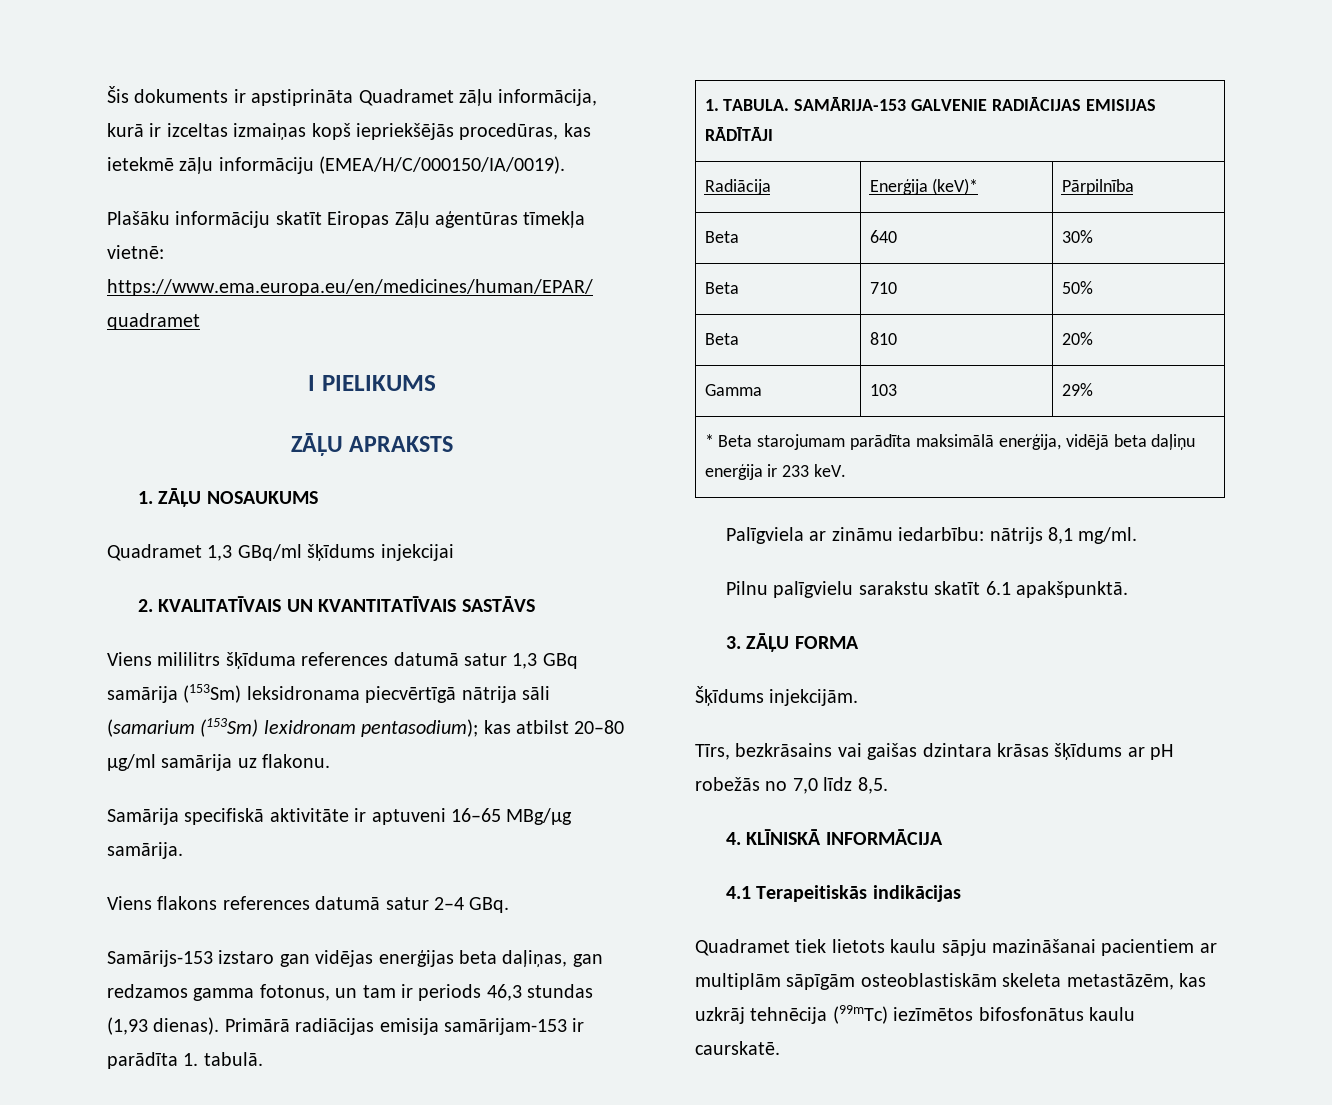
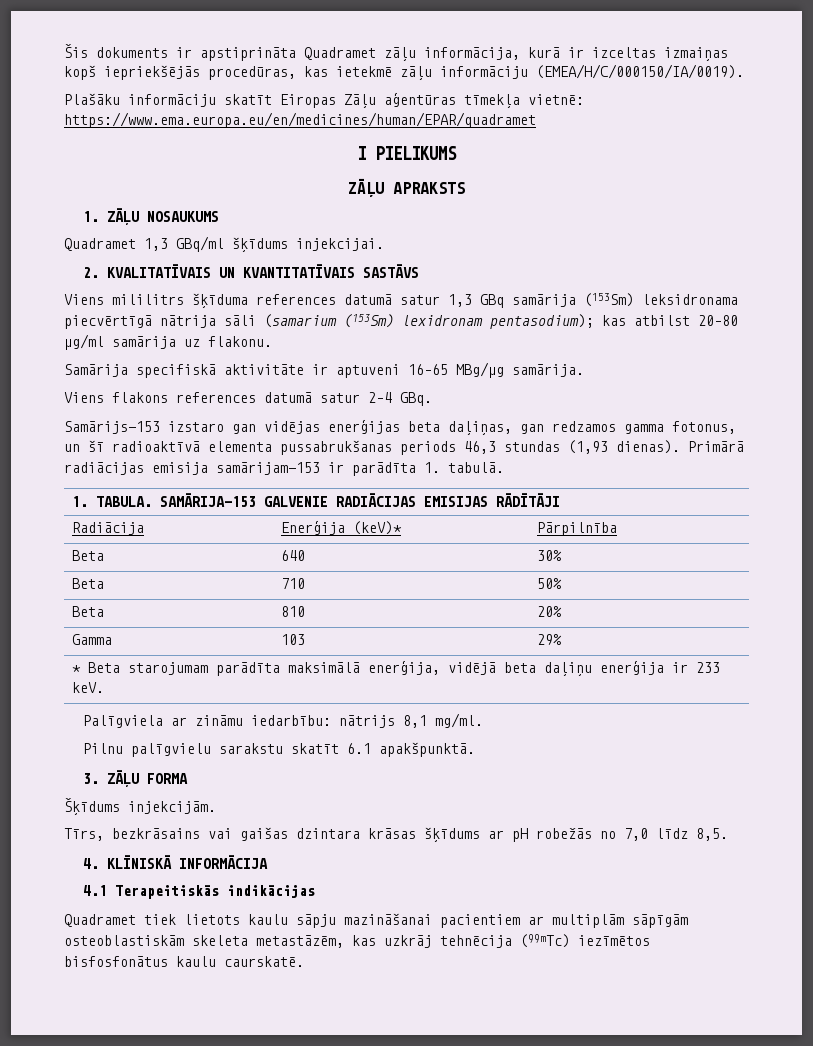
- Quadramet 1,3 GBq/ml šķīdums injekcijai
+ Quadramet 1,3 GBq/ml šķīdums injekcijai.
- Samārijs-153 izstaro gan vidējas enerģijas beta daļiņas, gan redzamos gamma fotonus, un tam ir periods 46,3 stundas (1,93 dienas).
+ Samārijs-153 izstaro gan vidējas enerģijas beta daļiņas, gan redzamos gamma fotonus, un šī radioaktīvā elementa pussabrukšanas periods 46,3 stundas (1,93 dienas).
- Quadramet tiek lietots kaulu sāpju mazināšanai pacientiem ar multiplām sāpīgām osteoblastiskām skeleta metastāzēm, kas uzkrāj tehnēcija (99mTc) iezīmētos bifosfonātus kaulu caurskatē.
+ Quadramet tiek lietots kaulu sāpju mazināšanai pacientiem ar multiplām sāpīgām osteoblastiskām skeleta metastāzēm, kas uzkrāj tehnēcija (99mTc) iezīmētos bisfosfonātus kaulu caurskatē.

